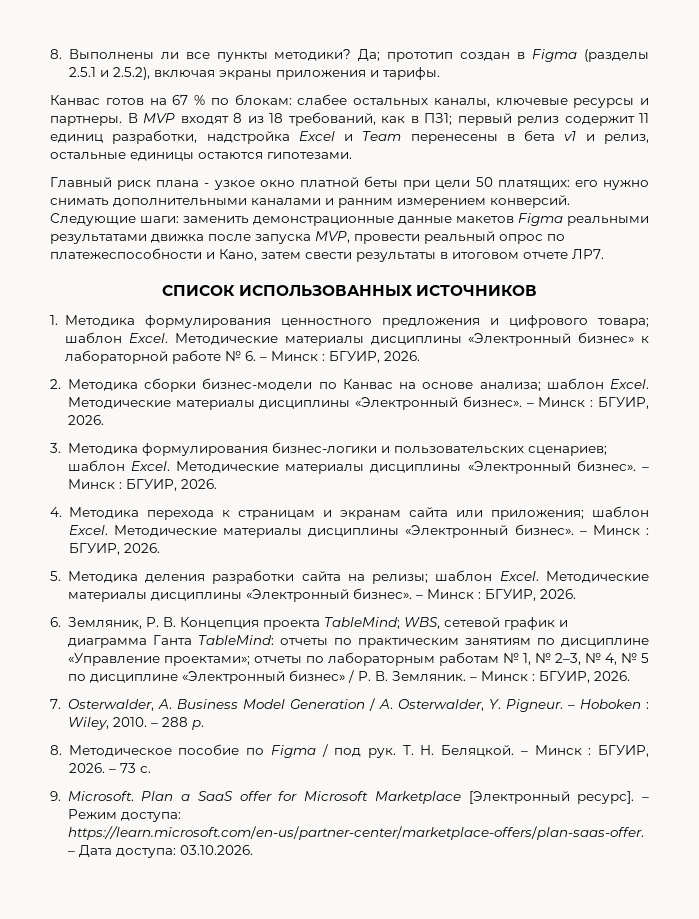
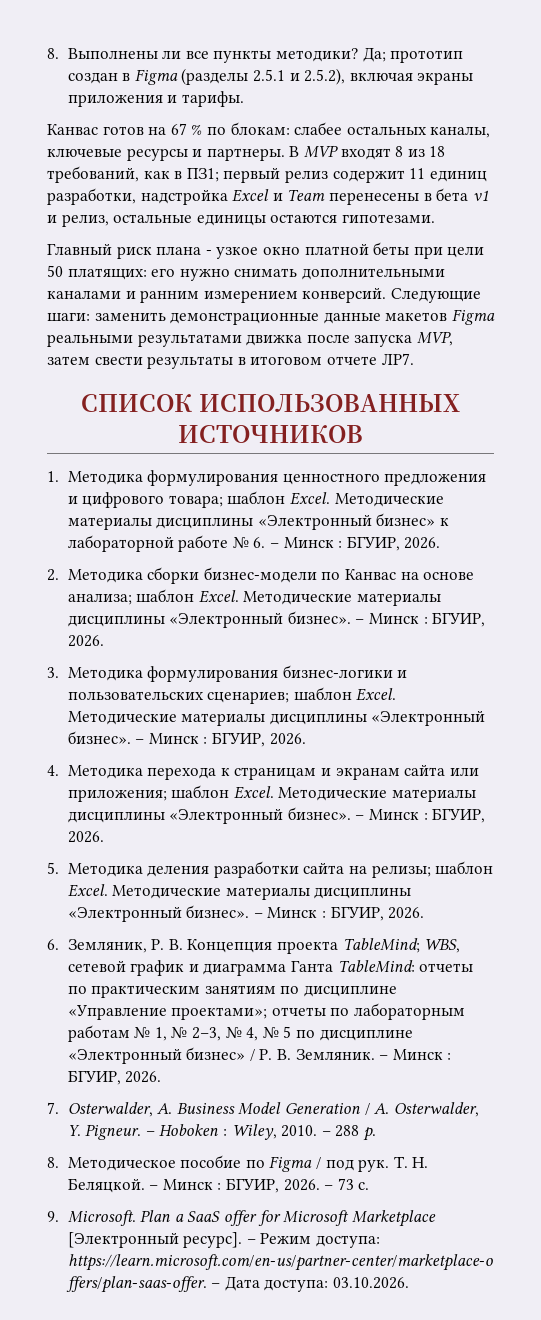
- Следующие шаги: заменить демонстрационные данные макетов Figma реальными результатами движка после запуска MVP, провести реальный опрос по платежеспособности и Кано, затем свести результаты в итоговом отчете ЛР7.
+ Следующие шаги: заменить демонстрационные данные макетов Figma реальными результатами движка после запуска MVP, затем свести результаты в итоговом отчете ЛР7.

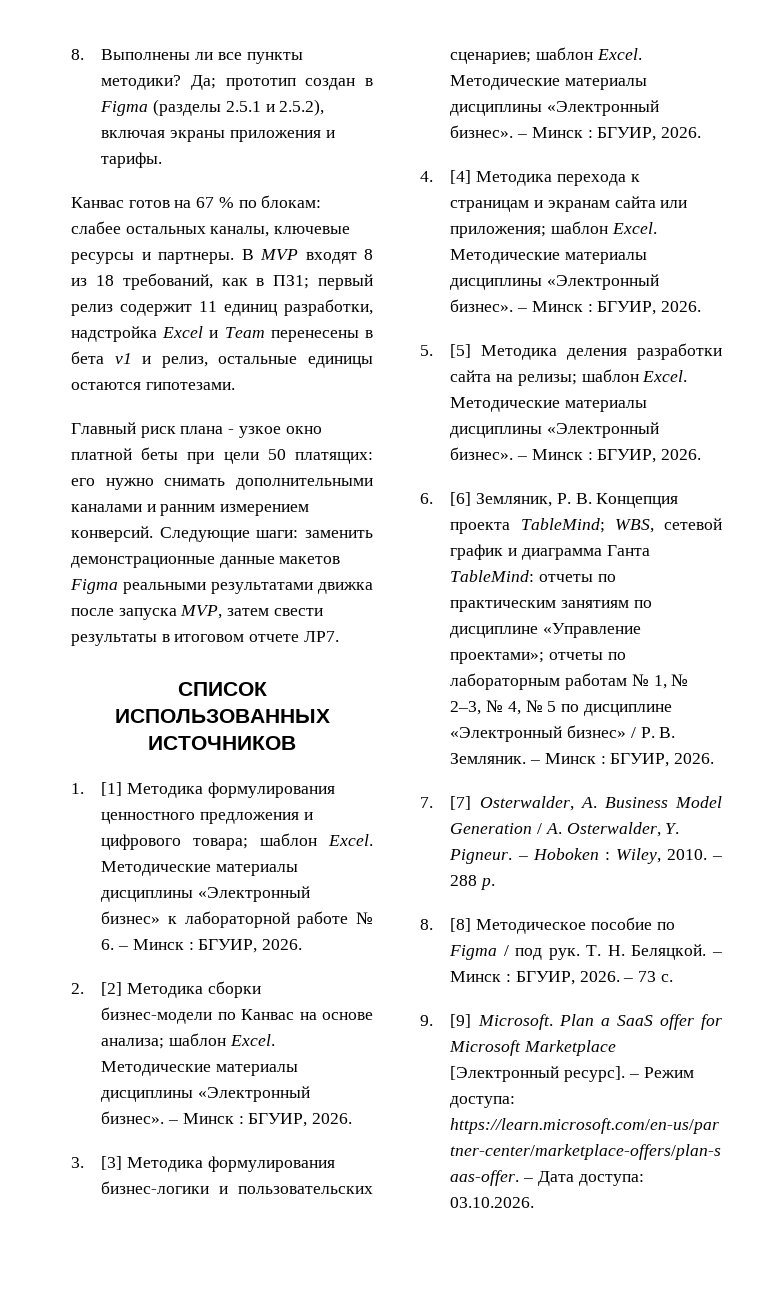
- 1. Методика формулирования ценностного предложения и цифрового товара; шаблон Excel.
+ 1. [1] Методика формулирования ценностного предложения и цифрового товара; шаблон Excel.
- 2. Методика сборки бизнес-модели по Канвас на основе анализа; шаблон Excel.
+ 2. [2] Методика сборки бизнес-модели по Канвас на основе анализа; шаблон Excel.
- 3. Методика формулирования бизнес-логики и пользовательских сценариев; шаблон Excel.
+ 3. [3] Методика формулирования бизнес-логики и пользовательских сценариев; шаблон Excel.
- 4. Методика перехода к страницам и экранам сайта или приложения; шаблон Excel.
+ 4. [4] Методика перехода к страницам и экранам сайта или приложения; шаблон Excel.
- 5. Методика деления разработки сайта на релизы; шаблон Excel.
+ 5. [5] Методика деления разработки сайта на релизы; шаблон Excel.
- 6. Земляник, Р. В. Концепция проекта TableMind; WBS, сетевой график и диаграмма Ганта TableMind: отчеты по практическим занятиям по дисциплине «Управление проектами»; отчеты по лабораторным работам № 1, № 2–3, № 4, № 5 по дисциплине «Электронный бизнес» / Р. В. Земляник.
+ 6. [6] Земляник, Р. В. Концепция проекта TableMind; WBS, сетевой график и диаграмма Ганта TableMind: отчеты по практическим занятиям по дисциплине «Управление проектами»; отчеты по лабораторным работам № 1, № 2–3, № 4, № 5 по дисциплине «Электронный бизнес» / Р. В. Земляник.
- 7. Osterwalder, A. Business Model Generation / A. Osterwalder, Y. Pigneur.
+ 7. [7] Osterwalder, A. Business Model Generation / A. Osterwalder, Y. Pigneur.
- 8. Методическое пособие по Figma / под рук.
+ 8. [8] Методическое пособие по Figma / под рук.
- 9. Microsoft.
+ 9. [9] Microsoft.

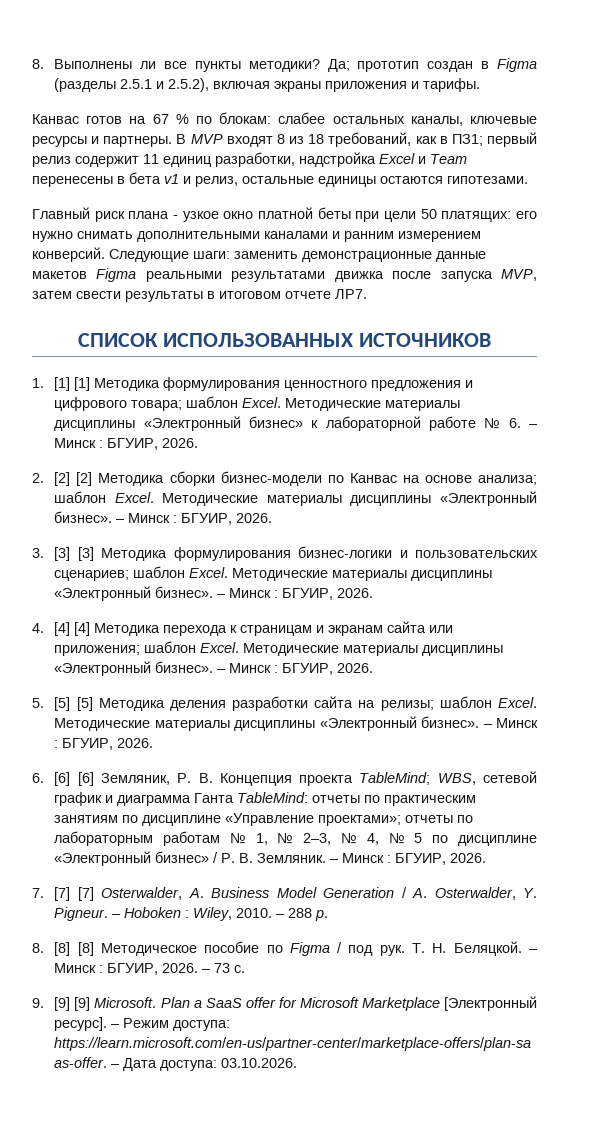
- 1. [1] Методика формулирования ценностного предложения и цифрового товара; шаблон Excel.
+ 1. [1] [1] Методика формулирования ценностного предложения и цифрового товара; шаблон Excel.
- 2. [2] Методика сборки бизнес-модели по Канвас на основе анализа; шаблон Excel.
+ 2. [2] [2] Методика сборки бизнес-модели по Канвас на основе анализа; шаблон Excel.
- 3. [3] Методика формулирования бизнес-логики и пользовательских сценариев; шаблон Excel.
+ 3. [3] [3] Методика формулирования бизнес-логики и пользовательских сценариев; шаблон Excel.
- 4. [4] Методика перехода к страницам и экранам сайта или приложения; шаблон Excel.
+ 4. [4] [4] Методика перехода к страницам и экранам сайта или приложения; шаблон Excel.
- 5. [5] Методика деления разработки сайта на релизы; шаблон Excel.
+ 5. [5] [5] Методика деления разработки сайта на релизы; шаблон Excel.
- 6. [6] Земляник, Р. В. Концепция проекта TableMind; WBS, сетевой график и диаграмма Ганта TableMind: отчеты по практическим занятиям по дисциплине «Управление проектами»; отчеты по лабораторным работам № 1, № 2–3, № 4, № 5 по дисциплине «Электронный бизнес» / Р. В. Земляник.
+ 6. [6] [6] Земляник, Р. В. Концепция проекта TableMind; WBS, сетевой график и диаграмма Ганта TableMind: отчеты по практическим занятиям по дисциплине «Управление проектами»; отчеты по лабораторным работам № 1, № 2–3, № 4, № 5 по дисциплине «Электронный бизнес» / Р. В. Земляник.
- 7. [7] Osterwalder, A. Business Model Generation / A. Osterwalder, Y. Pigneur.
+ 7. [7] [7] Osterwalder, A. Business Model Generation / A. Osterwalder, Y. Pigneur.
- 8. [8] Методическое пособие по Figma / под рук.
+ 8. [8] [8] Методическое пособие по Figma / под рук.
- 9. [9] Microsoft.
+ 9. [9] [9] Microsoft.

